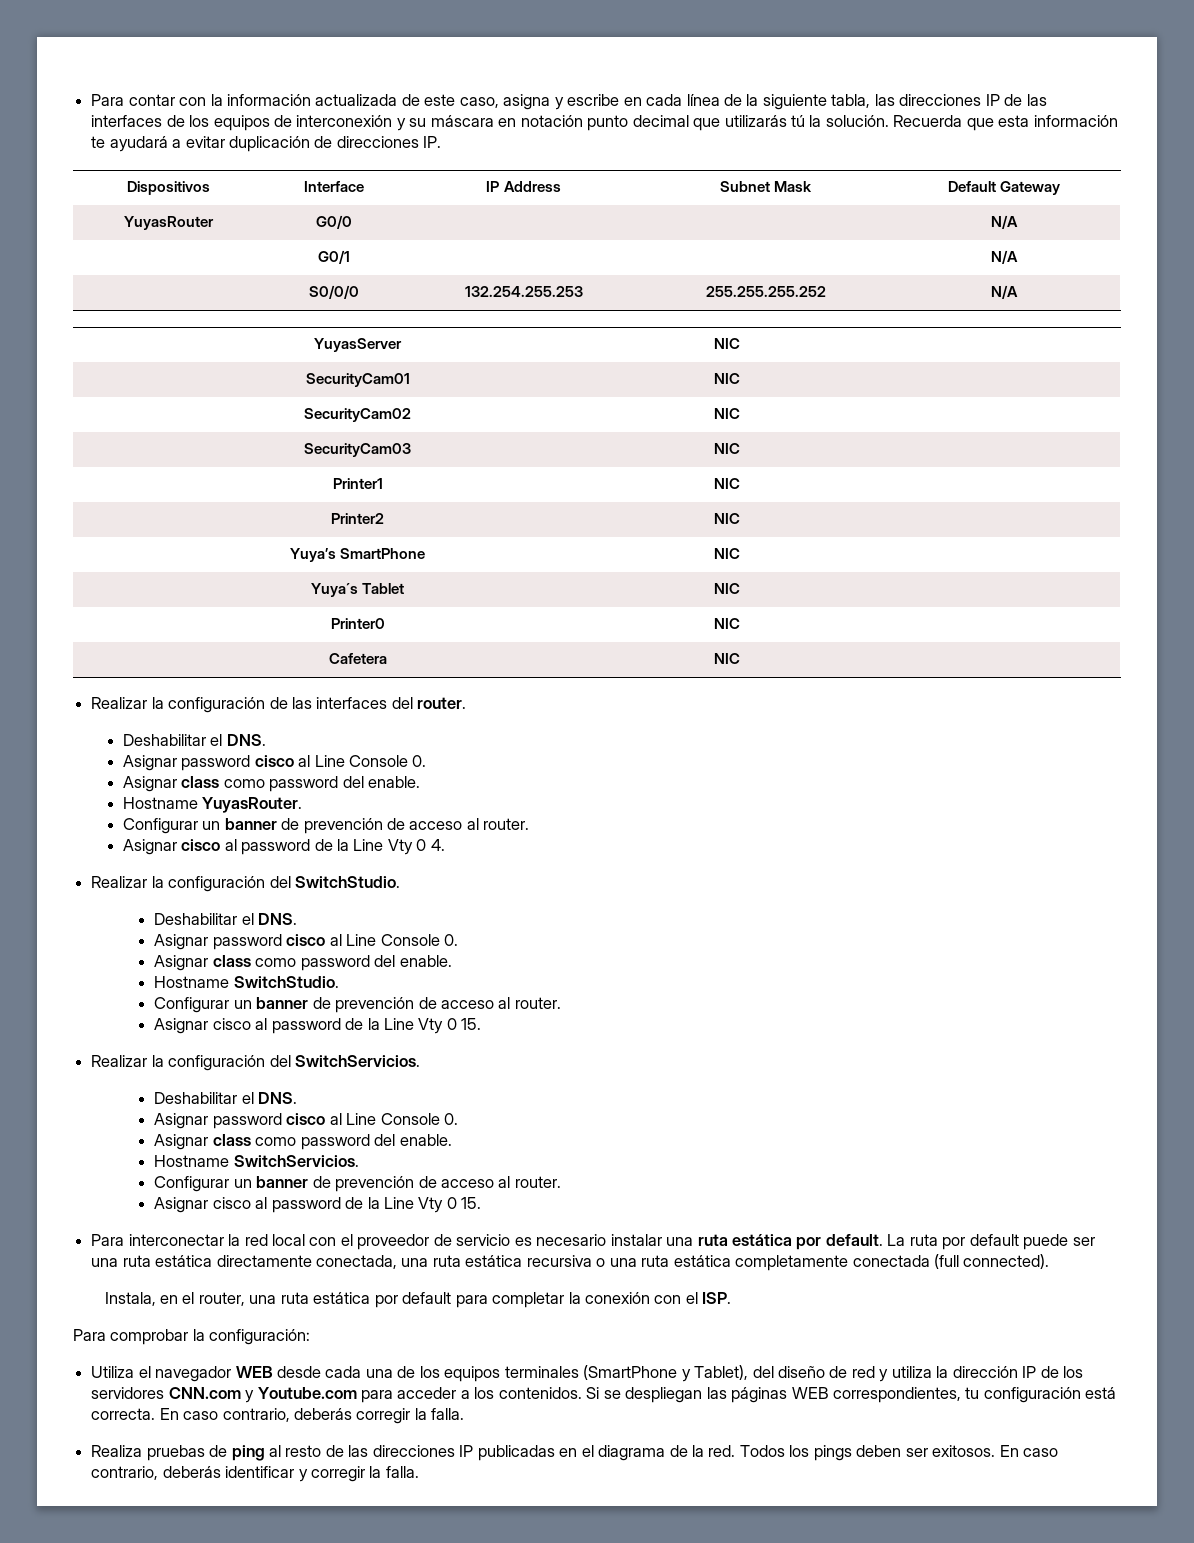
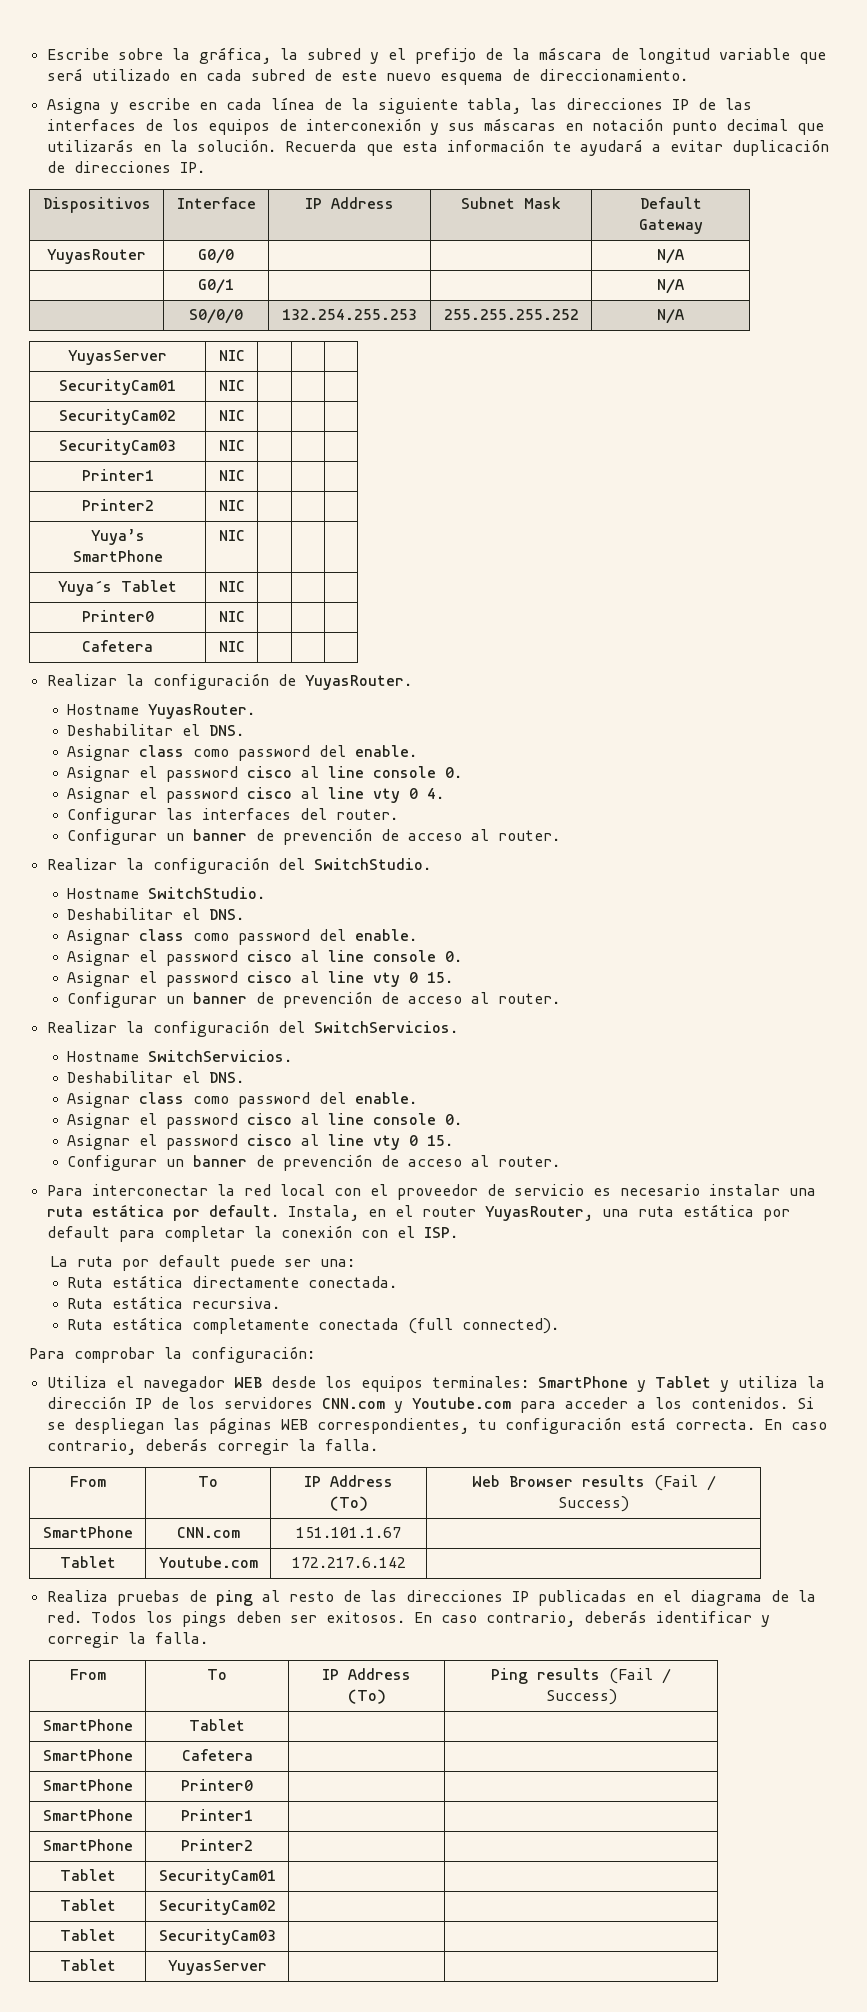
- Para contar con la información actualizada de este caso, asigna y escribe en cada línea de la siguiente tabla, las direcciones IP de las interfaces de los equipos de interconexión y su máscara en notación punto decimal que utilizarás tú la solución.
+ Escribe sobre la gráfica, la subred y el prefijo de la máscara de longitud variable que será utilizado en cada subred de este nuevo esquema de direccionamiento.
+ Asigna y escribe en cada línea de la siguiente tabla, las direcciones IP de las interfaces de los equipos de interconexión y sus máscaras en notación punto decimal que utilizarás en la solución.
- Realizar la configuración de las interfaces del router.
+ Realizar la configuración de YuyasRouter.
+ Hostname YuyasRouter.
  Deshabilitar el DNS.
- Asignar password cisco al Line Console 0.
  Asignar class como password del enable.
- Hostname YuyasRouter.
+ Asignar el password cisco al line console 0.
+ Asignar el password cisco al line vty 0 4.
+ Configurar las interfaces del router.
  Configurar un banner de prevención de acceso al router.
- Asignar cisco al password de la Line Vty 0 4.
  Realizar la configuración del SwitchStudio.
+ Hostname SwitchStudio.
  Deshabilitar el DNS.
- Asignar password cisco al Line Console 0.
  Asignar class como password del enable.
- Hostname SwitchStudio.
+ Asignar el password cisco al line console 0.
+ Asignar el password cisco al line vty 0 15.
  Configurar un banner de prevención de acceso al router.
- Asignar cisco al password de la Line Vty 0 15.
  Realizar la configuración del SwitchServicios.
+ Hostname SwitchServicios.
  Deshabilitar el DNS.
- Asignar password cisco al Line Console 0.
  Asignar class como password del enable.
- Hostname SwitchServicios.
+ Asignar el password cisco al line console 0.
+ Asignar el password cisco al line vty 0 15.
  Configurar un banner de prevención de acceso al router.
- Asignar cisco al password de la Line Vty 0 15.
- Para interconectar la red local con el proveedor de servicio es necesario instalar una ruta estática por default. La ruta por default puede ser una ruta estática directamente conectada, una ruta estática recursiva o una ruta estática completamente conectada (full connected).
- Instala, en el router, una ruta estática por default para completar la conexión con el ISP.
+ Para interconectar la red local con el proveedor de servicio es necesario instalar una ruta estática por default. Instala, en el router YuyasRouter, una ruta estática por default para completar la conexión con el ISP.
+ La ruta por default puede ser una:
+ Ruta estática directamente conectada.
+ Ruta estática recursiva.
+ Ruta estática completamente conectada (full connected).
- Utiliza el navegador WEB desde cada una de los equipos terminales (SmartPhone y Tablet), del diseño de red y utiliza la dirección IP de los servidores CNN.com y Youtube.com para acceder a los contenidos.
+ Utiliza el navegador WEB desde los equipos terminales: SmartPhone y Tablet y utiliza la dirección IP de los servidores CNN.com y Youtube.com para acceder a los contenidos.
+ From | To | IP Address (To) | Web Browser results (Fail / Success)
+ SmartPhone | CNN.com | 151.101.1.67 |
+ Tablet | Youtube.com | 172.217.6.142 |
+ From | To | IP Address (To) | Ping results (Fail / Success)
+ SmartPhone | Tablet | |
+ SmartPhone | Cafetera | |
+ SmartPhone | Printer0 | |
+ SmartPhone | Printer1 | |
+ SmartPhone | Printer2 | |
+ Tablet | SecurityCam01 | |
+ Tablet | SecurityCam02 | |
+ Tablet | SecurityCam03 | |
+ Tablet | YuyasServer | |

